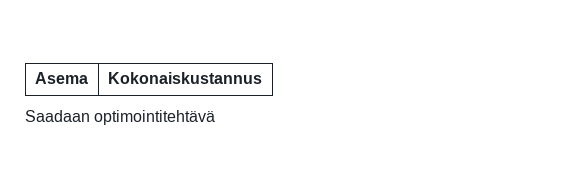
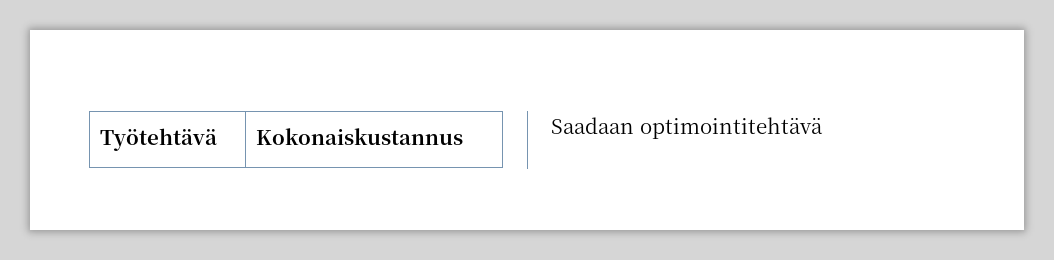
- Asema | Kokonaiskustannus
+ Työtehtävä | Kokonaiskustannus

